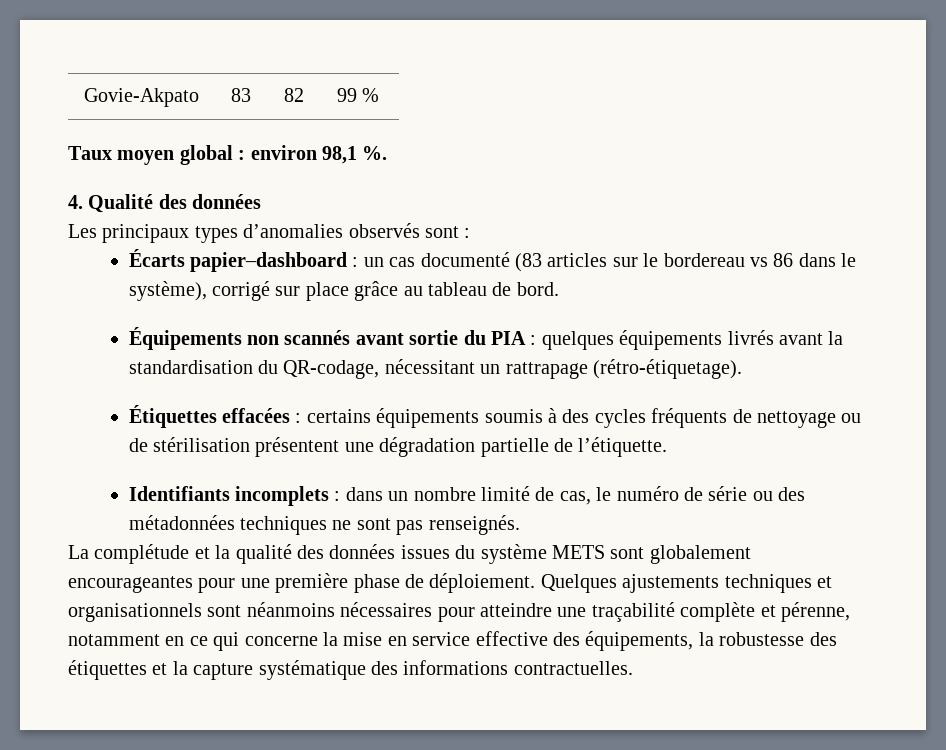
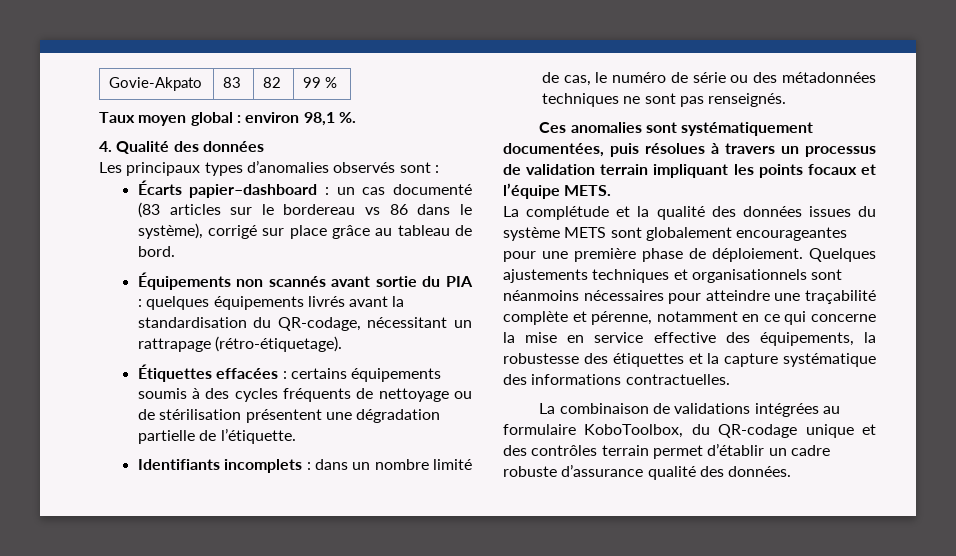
+ Ces anomalies sont systématiquement documentées, puis résolues à travers un processus de validation terrain impliquant les points focaux et l’équipe METS.
+ La combinaison de validations intégrées au formulaire KoboToolbox, du QR-codage unique et des contrôles terrain permet d’établir un cadre robuste d’assurance qualité des données.

